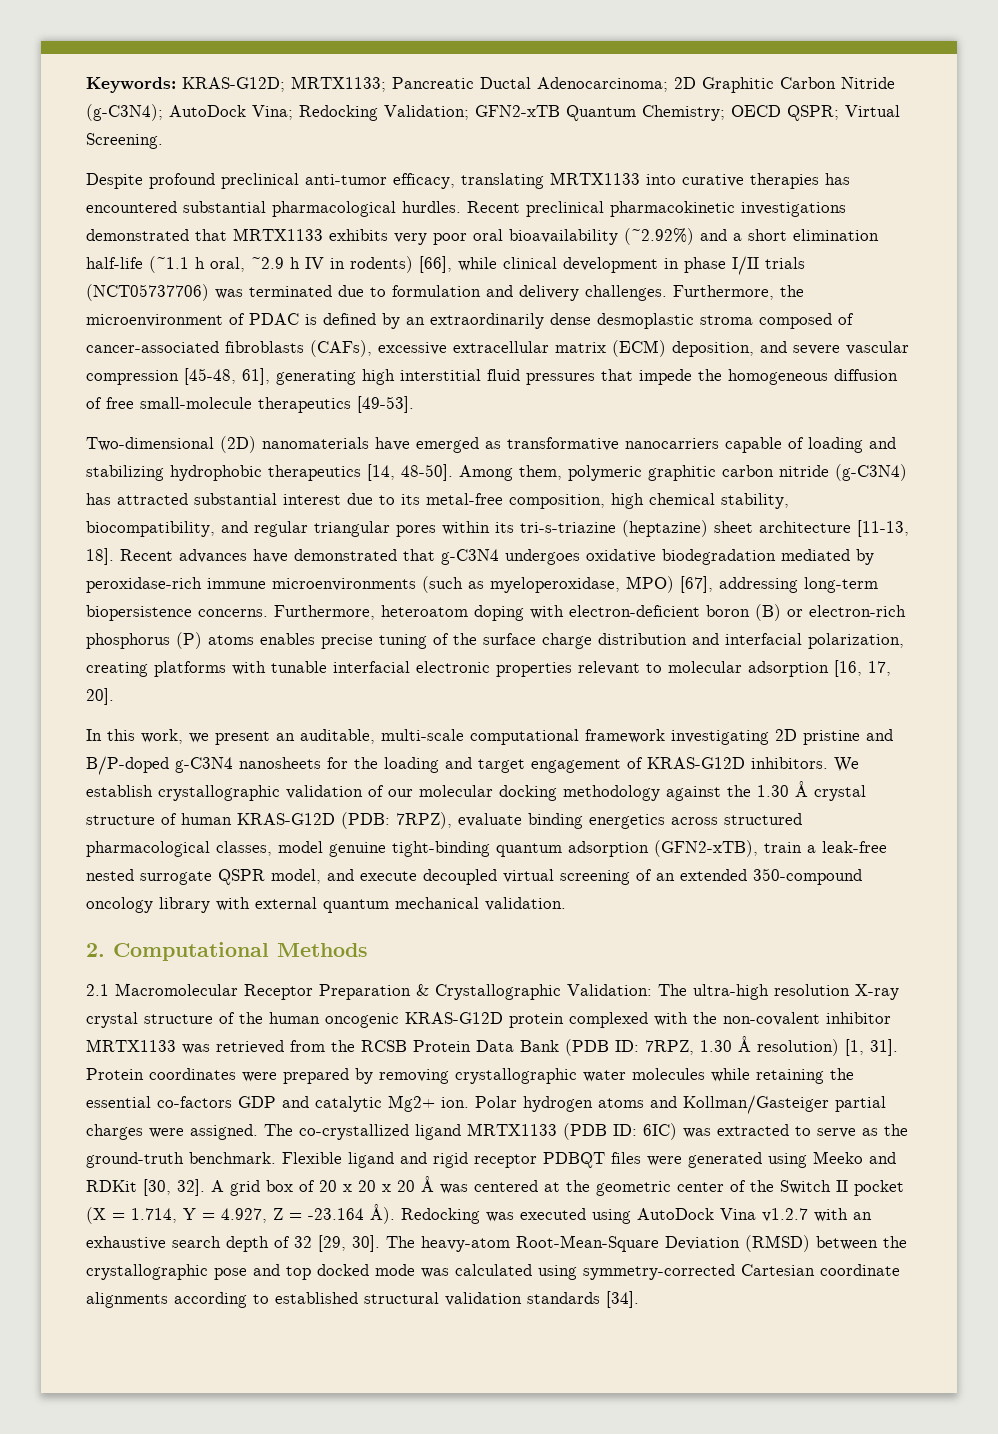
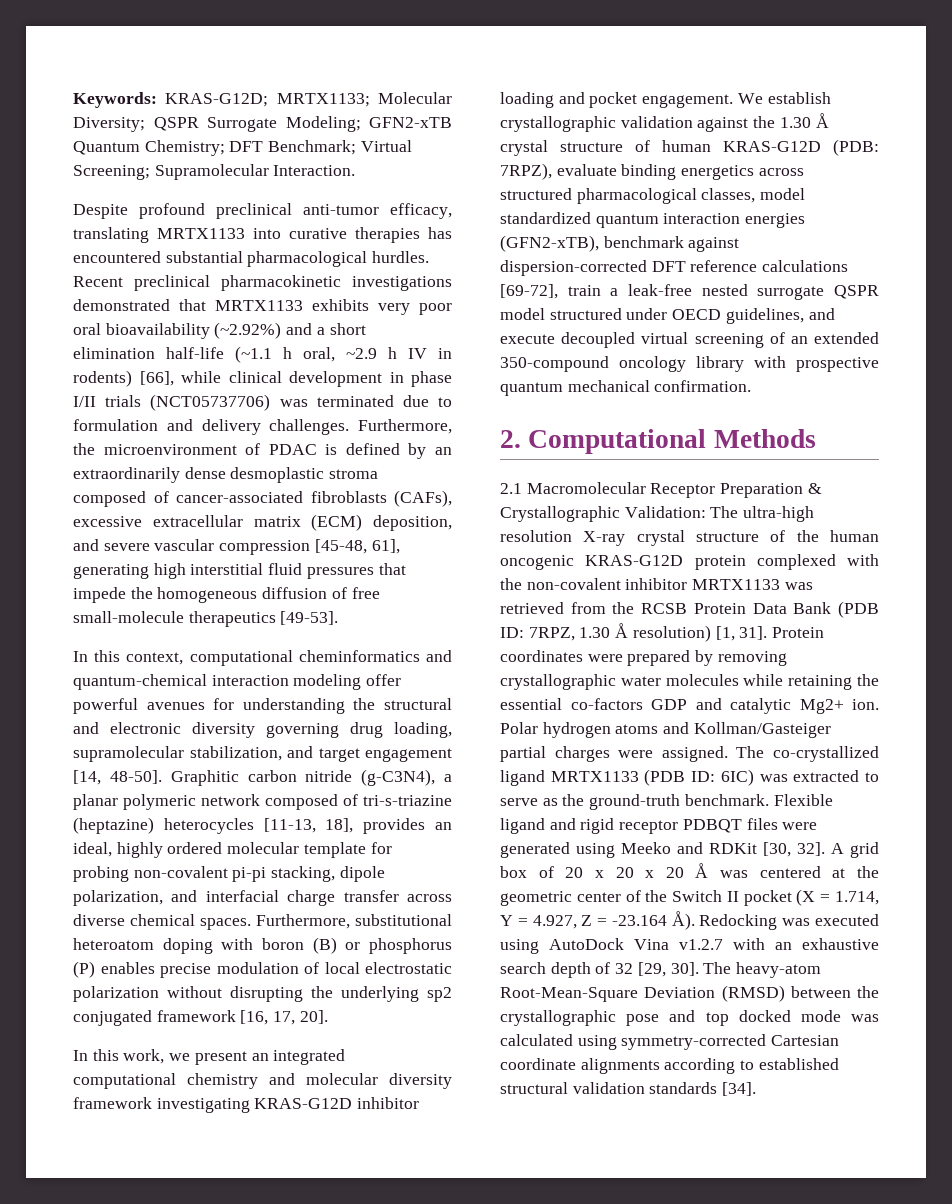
- Keywords: KRAS-G12D; MRTX1133; Pancreatic Ductal Adenocarcinoma; 2D Graphitic Carbon Nitride (g-C3N4); AutoDock Vina; Redocking Validation; GFN2-xTB Quantum Chemistry; OECD QSPR; Virtual Screening.
+ Keywords: KRAS-G12D; MRTX1133; Molecular Diversity; QSPR Surrogate Modeling; GFN2-xTB Quantum Chemistry; DFT Benchmark; Virtual Screening; Supramolecular Interaction.
- Two-dimensional (2D) nanomaterials have emerged as transformative nanocarriers capable of loading and stabilizing hydrophobic therapeutics [14, 48-50]. Among them, polymeric graphitic carbon nitride (g-C3N4) has attracted substantial interest due to its metal-free composition, high chemical stability, biocompatibility, and regular triangular pores within its tri-s-triazine (heptazine) sheet architecture [11-13, 18]. Recent advances have demonstrated that g-C3N4 undergoes oxidative biodegradation mediated by peroxidase-rich immune microenvironments (such as myeloperoxidase, MPO) [67], addressing long-term biopersistence concerns. Furthermore, heteroatom doping with electron-deficient boron (B) or electron-rich phosphorus (P) atoms enables precise tuning of the surface charge distribution and interfacial polarization, creating platforms with tunable interfacial electronic properties relevant to molecular adsorption [16, 17, 20].
+ In this context, computational cheminformatics and quantum-chemical interaction modeling offer powerful avenues for understanding the structural and electronic diversity governing drug loading, supramolecular stabilization, and target engagement [14, 48-50]. Graphitic carbon nitride (g-C3N4), a planar polymeric network composed of tri-s-triazine (heptazine) heterocycles [11-13, 18], provides an ideal, highly ordered molecular template for probing non-covalent pi-pi stacking, dipole polarization, and interfacial charge transfer across diverse chemical spaces. Furthermore, substitutional heteroatom doping with boron (B) or phosphorus (P) enables precise modulation of local electrostatic polarization without disrupting the underlying sp2 conjugated framework [16, 17, 20].
- In this work, we present an auditable, multi-scale computational framework investigating 2D pristine and B/P-doped g-C3N4 nanosheets for the loading and target engagement of KRAS-G12D inhibitors. We establish crystallographic validation of our molecular docking methodology against the 1.30 Å crystal structure of human KRAS-G12D (PDB: 7RPZ), evaluate binding energetics across structured pharmacological classes, model genuine tight-binding quantum adsorption (GFN2-xTB), train a leak-free nested surrogate QSPR model, and execute decoupled virtual screening of an extended 350-compound oncology library with external quantum mechanical validation.
+ In this work, we present an integrated computational chemistry and molecular diversity framework investigating KRAS-G12D inhibitor loading and pocket engagement. We establish crystallographic validation against the 1.30 Å crystal structure of human KRAS-G12D (PDB: 7RPZ), evaluate binding energetics across structured pharmacological classes, model standardized quantum interaction energies (GFN2-xTB), benchmark against dispersion-corrected DFT reference calculations [69-72], train a leak-free nested surrogate QSPR model structured under OECD guidelines, and execute decoupled virtual screening of an extended 350-compound oncology library with prospective quantum mechanical confirmation.

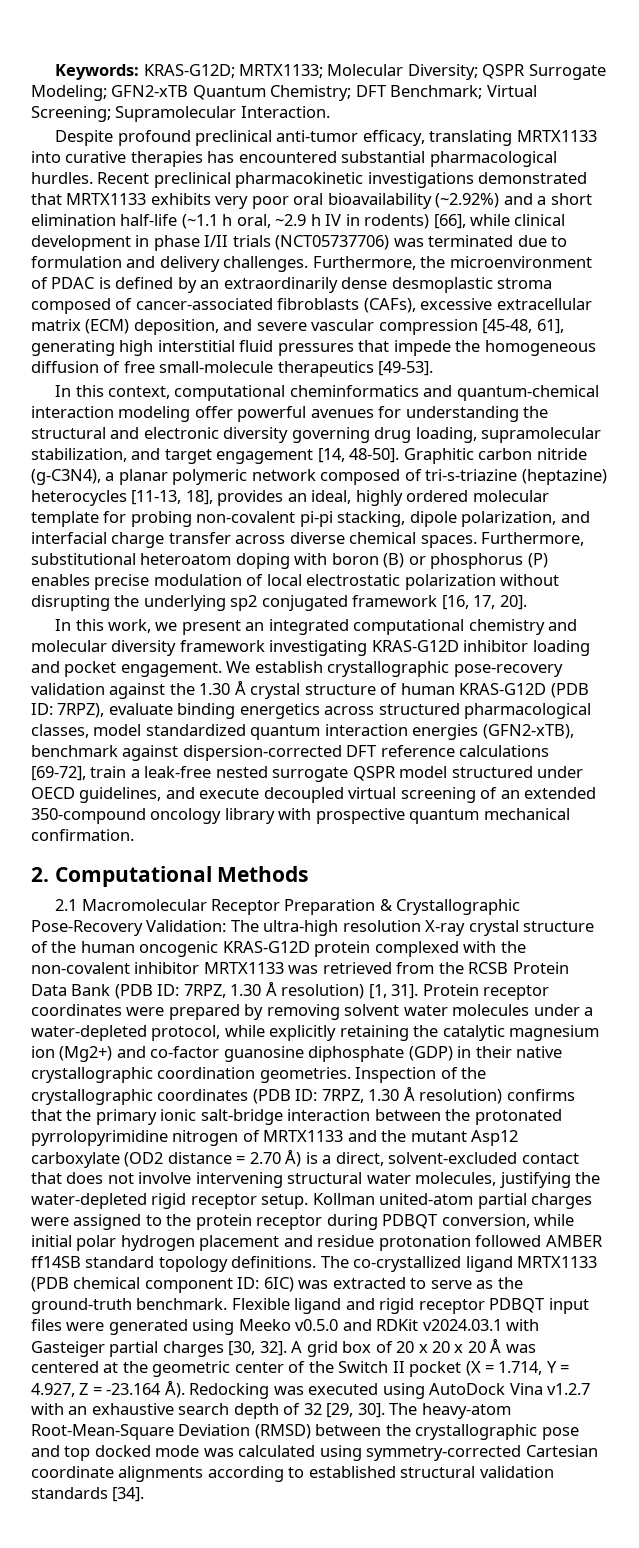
- We establish crystallographic validation against the 1.30 Å crystal structure of human KRAS-G12D (PDB:
+ We establish crystallographic pose-recovery validation against the 1.30 Å crystal structure of human KRAS-G12D (PDB ID:
- 2.1 Macromolecular Receptor Preparation & Crystallographic Validation: The ultra-high resolution X-ray crystal structure of the human oncogenic KRAS-G12D protein complexed with the non-covalent inhibitor MRTX1133 was retrieved from the RCSB Protein Data Bank (PDB ID: 7RPZ, 1.30 Å resolution) [1, 31].
+ 2.1 Macromolecular Receptor Preparation & Crystallographic Pose-Recovery Validation: The ultra-high resolution X-ray crystal structure of the human oncogenic KRAS-G12D protein complexed with the non-covalent inhibitor MRTX1133 was retrieved from the RCSB Protein Data Bank (PDB ID: 7RPZ, 1.30 Å resolution) [1, 31].
- Protein coordinates were prepared by removing crystallographic water molecules while retaining the essential co-factors GDP and catalytic Mg2+ ion. Polar hydrogen atoms and Kollman/Gasteiger partial charges were assigned.
+ Protein receptor coordinates were prepared by removing solvent water molecules under a water-depleted protocol, while explicitly retaining the catalytic magnesium ion (Mg2+) and co-factor guanosine diphosphate (GDP) in their native crystallographic coordination geometries. Inspection of the crystallographic coordinates (PDB ID: 7RPZ, 1.30 Å resolution) confirms that the primary ionic salt-bridge interaction between the protonated pyrrolopyrimidine nitrogen of MRTX1133 and the mutant Asp12 carboxylate (OD2 distance = 2.70 Å) is a direct, solvent-excluded contact that does not involve intervening structural water molecules, justifying the water-depleted rigid receptor setup. Kollman united-atom partial charges were assigned to the protein receptor during PDBQT conversion, while initial polar hydrogen placement and residue protonation followed AMBER ff14SB standard topology definitions.
- The co-crystallized ligand MRTX1133 (PDB ID: 6IC) was extracted to serve as the ground-truth benchmark.
+ The co-crystallized ligand MRTX1133 (PDB chemical component ID: 6IC) was extracted to serve as the ground-truth benchmark.
- Flexible ligand and rigid receptor PDBQT files were generated using Meeko and RDKit [30, 32].
+ Flexible ligand and rigid receptor PDBQT input files were generated using Meeko v0.5.0 and RDKit v2024.03.1 with Gasteiger partial charges [30, 32].

